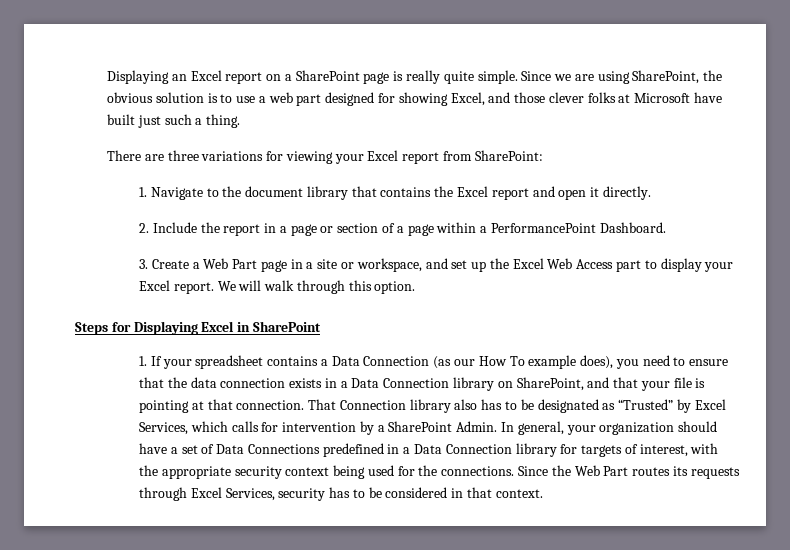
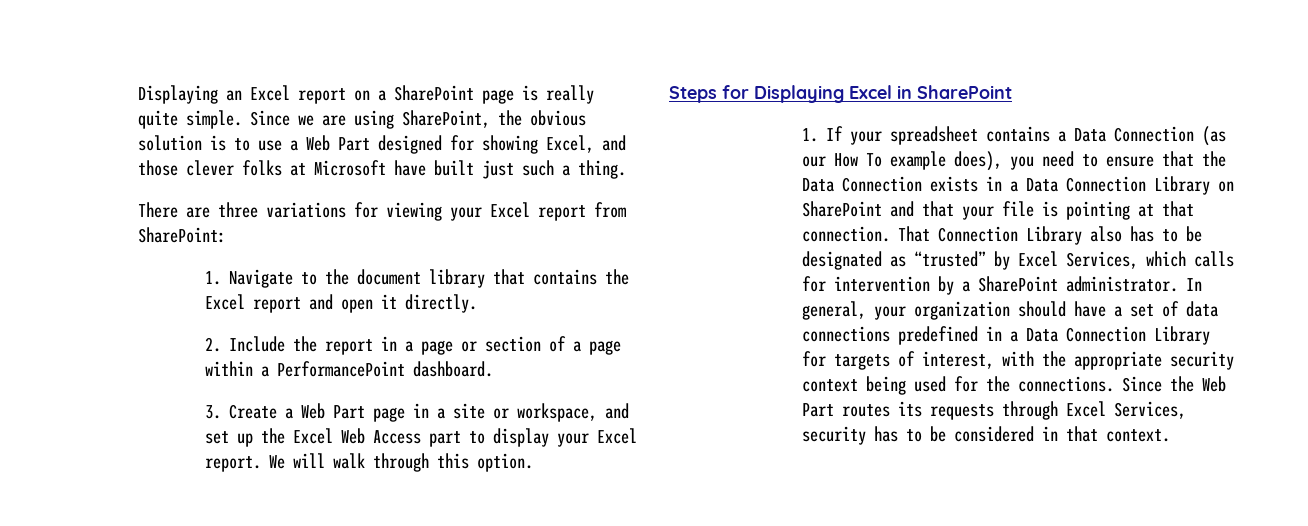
- Since we are using SharePoint, the obvious solution is to use a web part designed for showing Excel, and those clever folks at Microsoft have built just such a thing.
+ Since we are using SharePoint, the obvious solution is to use a Web Part designed for showing Excel, and those clever folks at Microsoft have built just such a thing.
- 2. Include the report in a page or section of a page within a PerformancePoint Dashboard.
+ 2. Include the report in a page or section of a page within a PerformancePoint dashboard.
- 1. If your spreadsheet contains a Data Connection (as our How To example does), you need to ensure that the data connection exists in a Data Connection library on SharePoint, and that your file is pointing at that connection.
+ 1. If your spreadsheet contains a Data Connection (as our How To example does), you need to ensure that the Data Connection exists in a Data Connection Library on SharePoint and that your file is pointing at that connection.
- That Connection library also has to be designated as “Trusted” by Excel Services, which calls for intervention by a SharePoint Admin.
+ That Connection Library also has to be designated as “trusted” by Excel Services, which calls for intervention by a SharePoint administrator.
- In general, your organization should have a set of Data Connections predefined in a Data Connection library for targets of interest, with the appropriate security context being used for the connections.
+ In general, your organization should have a set of data connections predefined in a Data Connection Library for targets of interest, with the appropriate security context being used for the connections.

